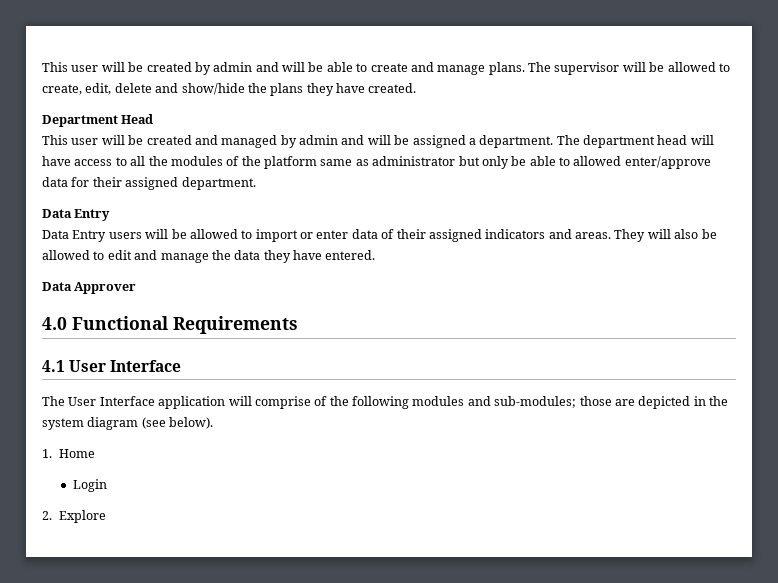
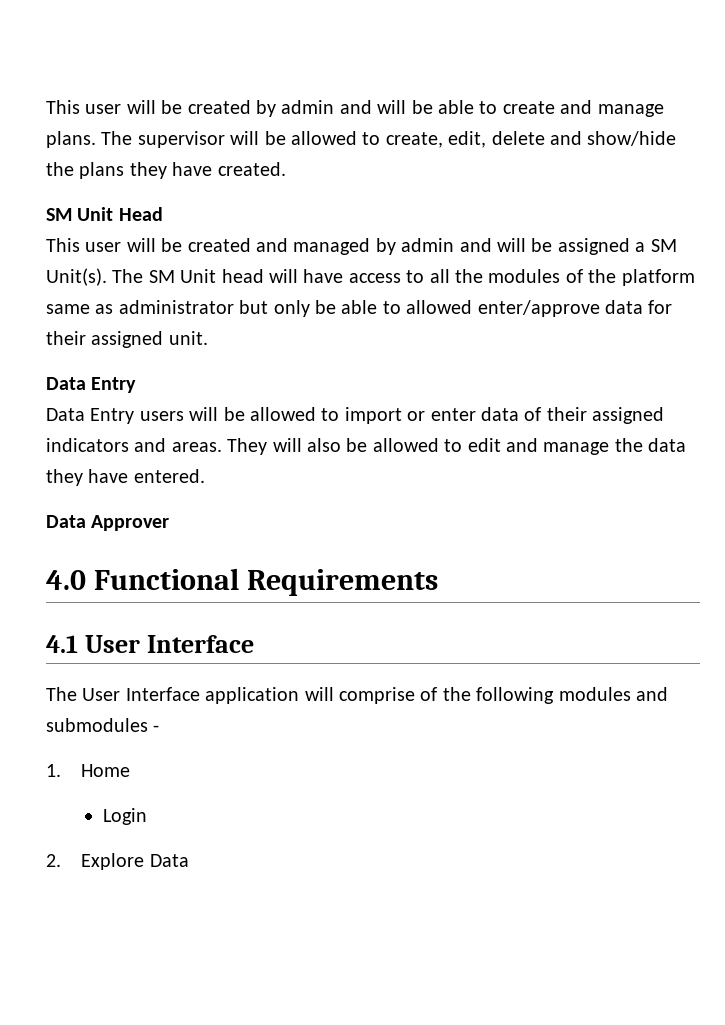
- Department Head
+ SM Unit Head
- This user will be created and managed by admin and will be assigned a department. The department head will have access to all the modules of the platform same as administrator but only be able to allowed enter/approve data for their assigned department.
+ This user will be created and managed by admin and will be assigned a SM Unit(s). The SM Unit head will have access to all the modules of the platform same as administrator but only be able to allowed enter/approve data for their assigned unit.
- The User Interface application will comprise of the following modules and sub-modules; those are depicted in the system diagram (see below).
+ The User Interface application will comprise of the following modules and submodules -
- 2. Explore
+ 2. Explore Data

